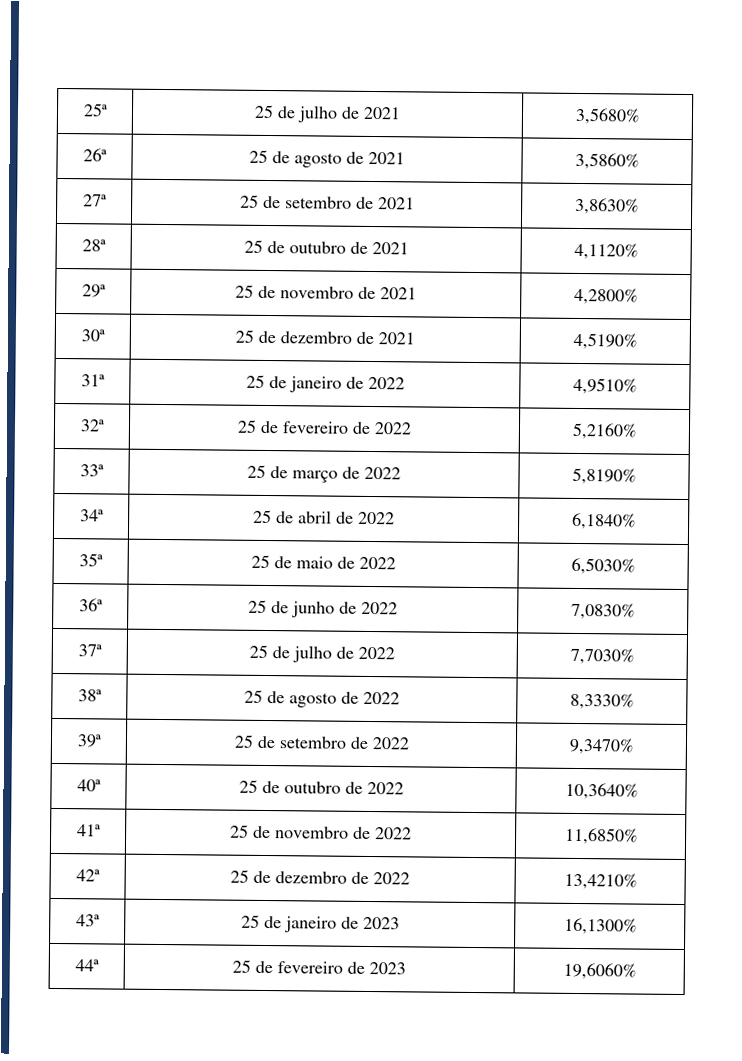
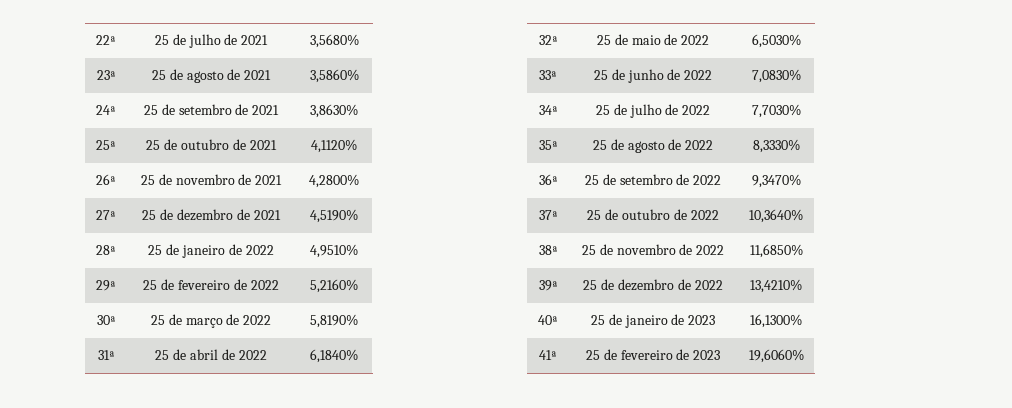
- 25ª | 25 de julho de 2021 | 3,5680%
+ 22ª | 25 de julho de 2021 | 3,5680%
- 26ª | 25 de agosto de 2021 | 3,5860%
+ 23ª | 25 de agosto de 2021 | 3,5860%
- 27ª | 25 de setembro de 2021 | 3,8630%
+ 24ª | 25 de setembro de 2021 | 3,8630%
- 28ª | 25 de outubro de 2021 | 4,1120%
+ 25ª | 25 de outubro de 2021 | 4,1120%
- 29ª | 25 de novembro de 2021 | 4,2800%
+ 26ª | 25 de novembro de 2021 | 4,2800%
- 30ª | 25 de dezembro de 2021 | 4,5190%
+ 27ª | 25 de dezembro de 2021 | 4,5190%
- 31ª | 25 de janeiro de 2022 | 4,9510%
+ 28ª | 25 de janeiro de 2022 | 4,9510%
- 32ª | 25 de fevereiro de 2022 | 5,2160%
+ 29ª | 25 de fevereiro de 2022 | 5,2160%
- 33ª | 25 de março de 2022 | 5,8190%
+ 30ª | 25 de março de 2022 | 5,8190%
- 34ª | 25 de abril de 2022 | 6,1840%
+ 31ª | 25 de abril de 2022 | 6,1840%
- 35ª | 25 de maio de 2022 | 6,5030%
+ 32ª | 25 de maio de 2022 | 6,5030%
- 36ª | 25 de junho de 2022 | 7,0830%
+ 33ª | 25 de junho de 2022 | 7,0830%
- 37ª | 25 de julho de 2022 | 7,7030%
+ 34ª | 25 de julho de 2022 | 7,7030%
- 38ª | 25 de agosto de 2022 | 8,3330%
+ 35ª | 25 de agosto de 2022 | 8,3330%
- 39ª | 25 de setembro de 2022 | 9,3470%
+ 36ª | 25 de setembro de 2022 | 9,3470%
- 40ª | 25 de outubro de 2022 | 10,3640%
+ 37ª | 25 de outubro de 2022 | 10,3640%
- 41ª | 25 de novembro de 2022 | 11,6850%
+ 38ª | 25 de novembro de 2022 | 11,6850%
- 42ª | 25 de dezembro de 2022 | 13,4210%
+ 39ª | 25 de dezembro de 2022 | 13,4210%
- 43ª | 25 de janeiro de 2023 | 16,1300%
+ 40ª | 25 de janeiro de 2023 | 16,1300%
- 44ª | 25 de fevereiro de 2023 | 19,6060%
+ 41ª | 25 de fevereiro de 2023 | 19,6060%

